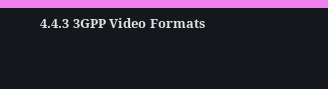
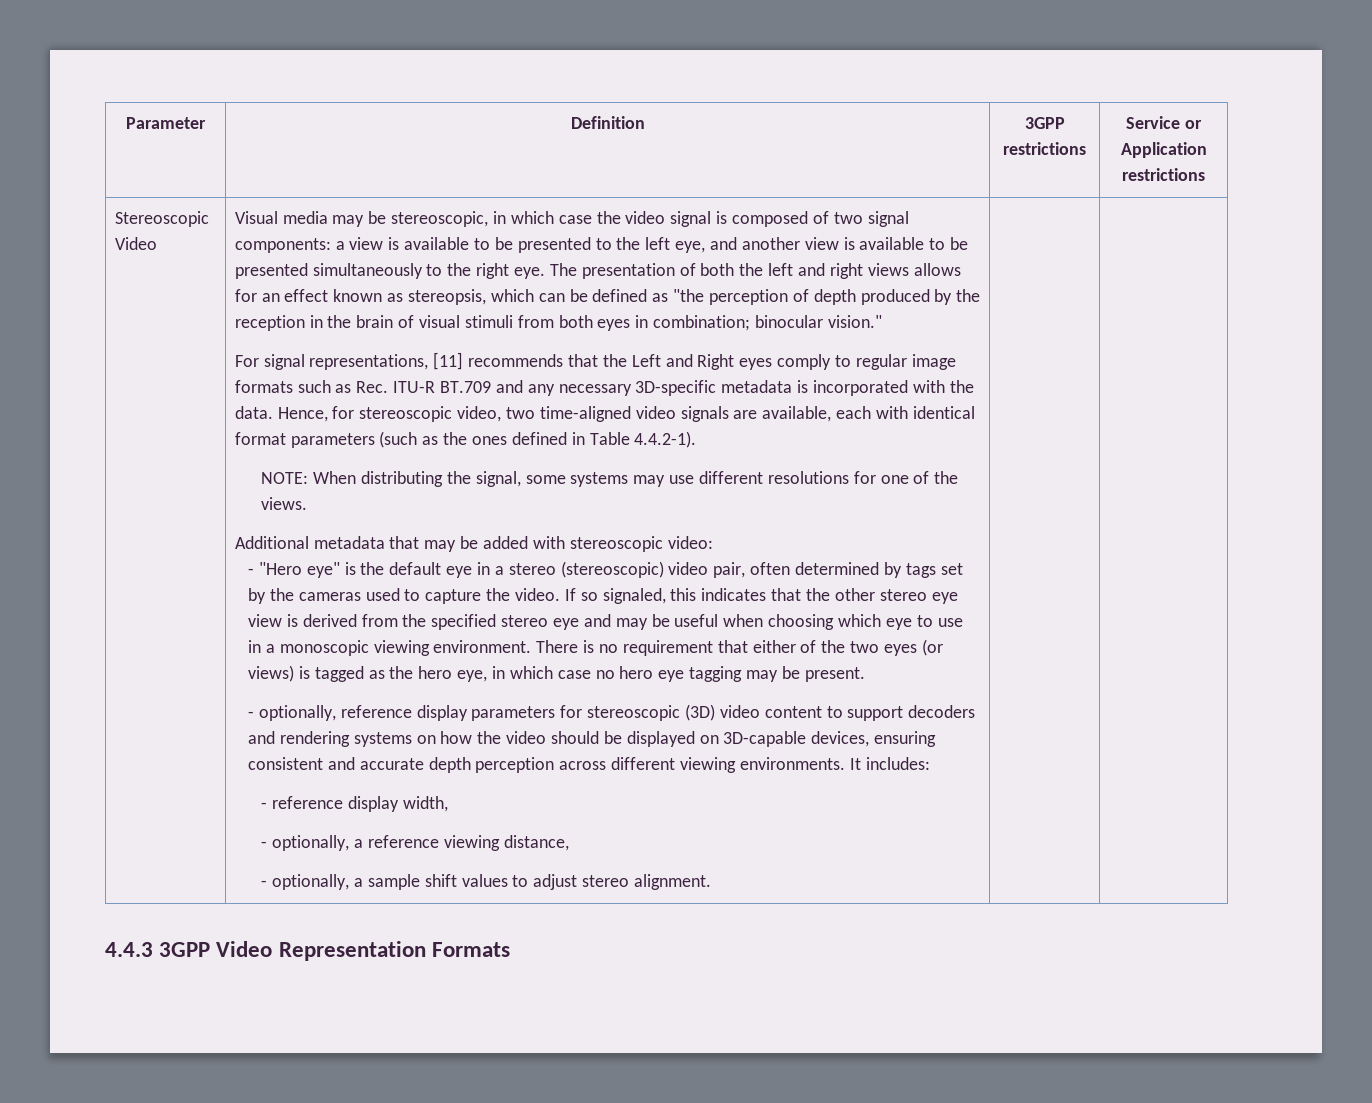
+ Parameter | Definition | 3GPP restrictions | Service or Application restrictions
+ Stereoscopic Video | Visual media may be stereoscopic, in which case the video signal is composed of two signal components: a view is available to be presented to the left eye, and another view is available to be presented simultaneously to the right eye. The presentation of both the left and right views allows for an effect known as stereopsis, which can be defined as "the perception of depth produced by the reception in the brain of visual stimuli from both eyes in combination; binocular vision."
+ For signal representations, [11] recommends that the Left and Right eyes comply to regular image formats such as Rec. ITU-R BT.709 and any necessary 3D-specific metadata is incorporated with the data. Hence, for stereoscopic video, two time-aligned video signals are available, each with identical format parameters (such as the ones defined in Table 4.4.2-1).
+ NOTE: When distributing the signal, some systems may use different resolutions for one of the views.
+ Additional metadata that may be added with stereoscopic video:
+ - "Hero eye" is the default eye in a stereo (stereoscopic) video pair, often determined by tags set by the cameras used to capture the video. If so signaled, this indicates that the other stereo eye view is derived from the specified stereo eye and may be useful when choosing which eye to use in a monoscopic viewing environment. There is no requirement that either of the two eyes (or views) is tagged as the hero eye, in which case no hero eye tagging may be present.
+ - optionally, reference display parameters for stereoscopic (3D) video content to support decoders and rendering systems on how the video should be displayed on 3D-capable devices, ensuring consistent and accurate depth perception across different viewing environments. It includes:
+ - reference display width,
+ - optionally, a reference viewing distance,
+ - optionally, a sample shift values to adjust stereo alignment.
- 4.4.3 3GPP Video Formats
+ 4.4.3 3GPP Video Representation Formats

